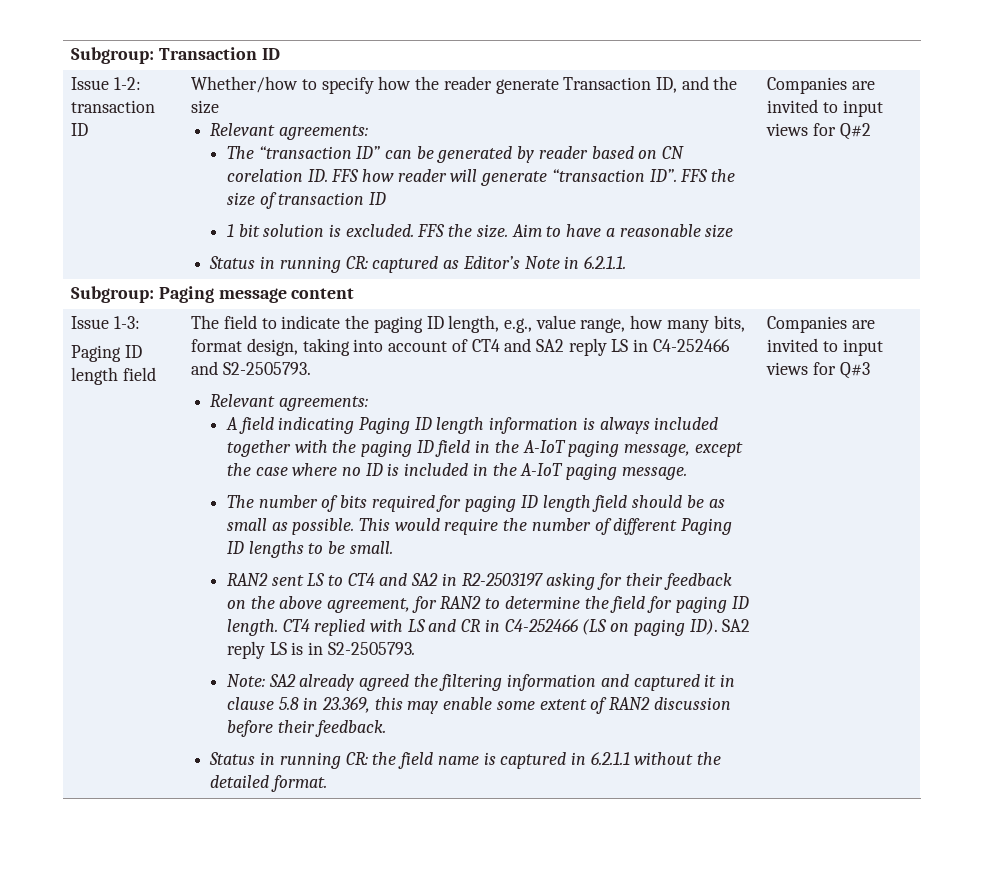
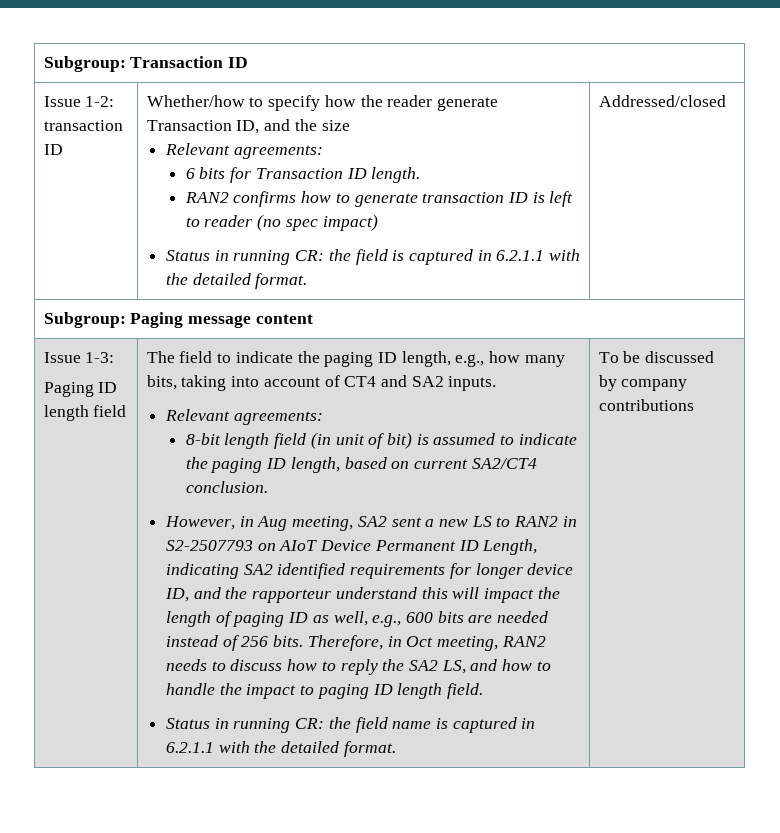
- The “transaction ID” can be generated by reader based on CN corelation ID. FFS how reader will generate “transaction ID”. FFS the size of transaction ID
- 1 bit solution is excluded. FFS the size. Aim to have a reasonable size
- Status in running CR: captured as Editor’s Note in 6.2.1.1. | Companies are invited to input views for Q#2
+ 6 bits for Transaction ID length.
+ RAN2 confirms how to generate transaction ID is left to reader (no spec impact)
+ Status in running CR: the field is captured in 6.2.1.1 with the detailed format. | Addressed/closed
- The field to indicate the paging ID length, e.g., value range, how many bits, format design, taking into account of CT4 and SA2 reply LS in C4-252466 and S2-2505793.
+ The field to indicate the paging ID length, e.g., how many bits, taking into account of CT4 and SA2 inputs.
  Relevant agreements:
- A field indicating Paging ID length information is always included together with the paging ID field in the A-IoT paging message, except the case where no ID is included in the A-IoT paging message.
- The number of bits required for paging ID length field should be as small as possible. This would require the number of different Paging ID lengths to be small.
- RAN2 sent LS to CT4 and SA2 in R2-2503197 asking for their feedback on the above agreement, for RAN2 to determine the field for paging ID length. CT4 replied with LS and CR in C4-252466 (LS on paging ID). SA2 reply LS is in S2-2505793.
- Note: SA2 already agreed the filtering information and captured it in clause 5.8 in 23.369, this may enable some extent of RAN2 discussion before their feedback.
+ 8-bit length field (in unit of bit) is assumed to indicate the paging ID length, based on current SA2/CT4 conclusion.
+ However, in Aug meeting, SA2 sent a new LS to RAN2 in S2-2507793 on AIoT Device Permanent ID Length, indicating SA2 identified requirements for longer device ID, and the rapporteur understand this will impact the length of paging ID as well, e.g., 600 bits are needed instead of 256 bits. Therefore, in Oct meeting, RAN2 needs to discuss how to reply the SA2 LS, and how to handle the impact to paging ID length field.
- Status in running CR: the field name is captured in 6.2.1.1 without the detailed format. | Companies are invited to input views for Q#3
+ Status in running CR: the field name is captured in 6.2.1.1 with the detailed format. | To be discussed by company contributions

